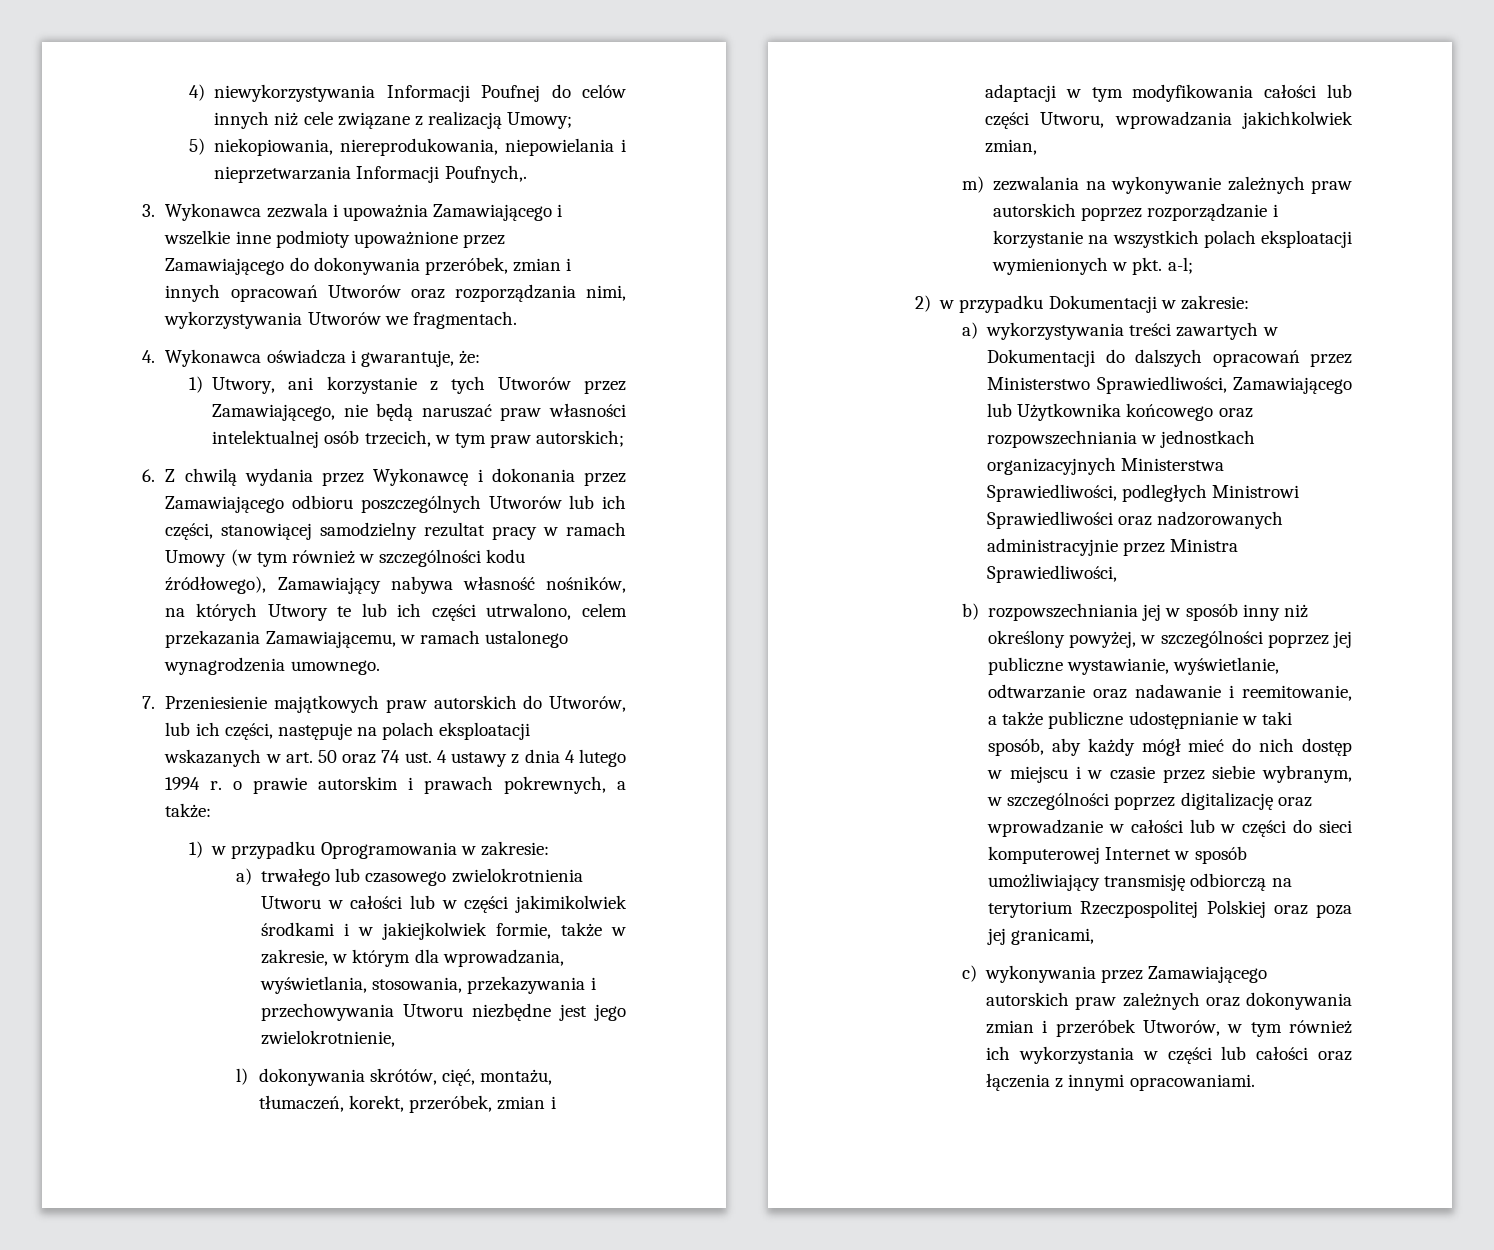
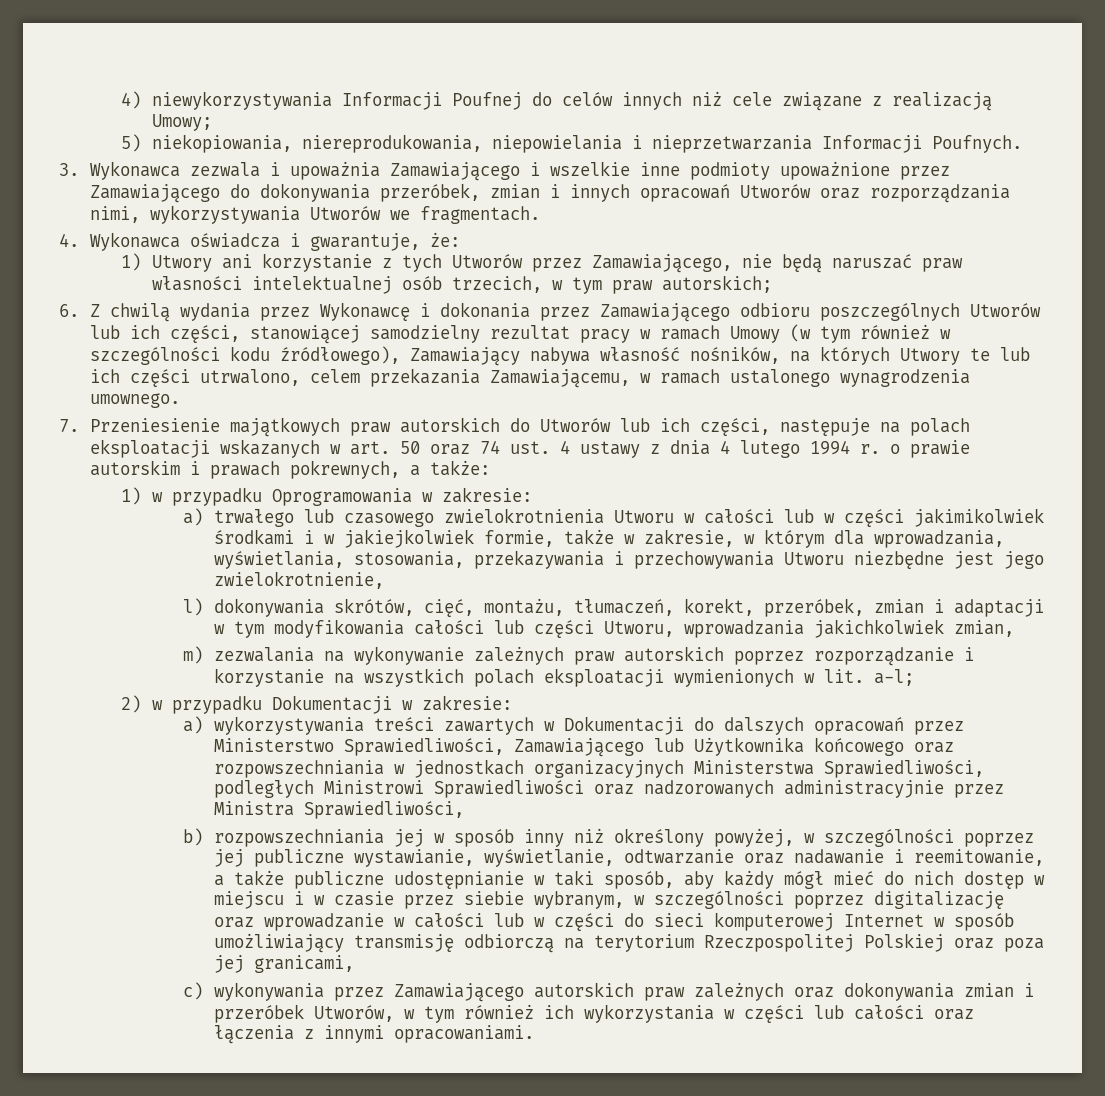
- 5) niekopiowania, niereprodukowania, niepowielania i nieprzetwarzania Informacji Poufnych,.
+ 5) niekopiowania, niereprodukowania, niepowielania i nieprzetwarzania Informacji Poufnych.
- 1) Utwory, ani korzystanie z tych Utworów przez Zamawiającego, nie będą naruszać praw własności intelektualnej osób trzecich, w tym praw autorskich;
+ 1) Utwory ani korzystanie z tych Utworów przez Zamawiającego, nie będą naruszać praw własności intelektualnej osób trzecich, w tym praw autorskich;
- 7. Przeniesienie majątkowych praw autorskich do Utworów, lub ich części, następuje na polach eksploatacji wskazanych w art. 50 oraz 74 ust. 4 ustawy z dnia 4 lutego 1994 r. o prawie autorskim i prawach pokrewnych, a także:
+ 7. Przeniesienie majątkowych praw autorskich do Utworów lub ich części, następuje na polach eksploatacji wskazanych w art. 50 oraz 74 ust. 4 ustawy z dnia 4 lutego 1994 r. o prawie autorskim i prawach pokrewnych, a także:
- m) zezwalania na wykonywanie zależnych praw autorskich poprzez rozporządzanie i korzystanie na wszystkich polach eksploatacji wymienionych w pkt. a-l;
+ m) zezwalania na wykonywanie zależnych praw autorskich poprzez rozporządzanie i korzystanie na wszystkich polach eksploatacji wymienionych w lit. a-l;

